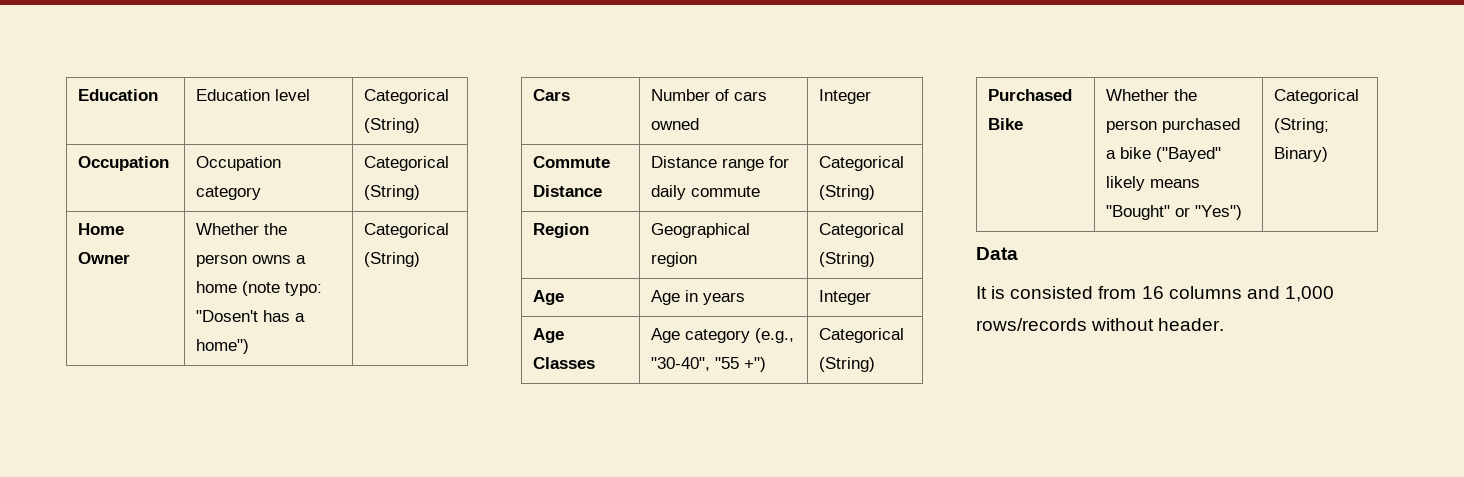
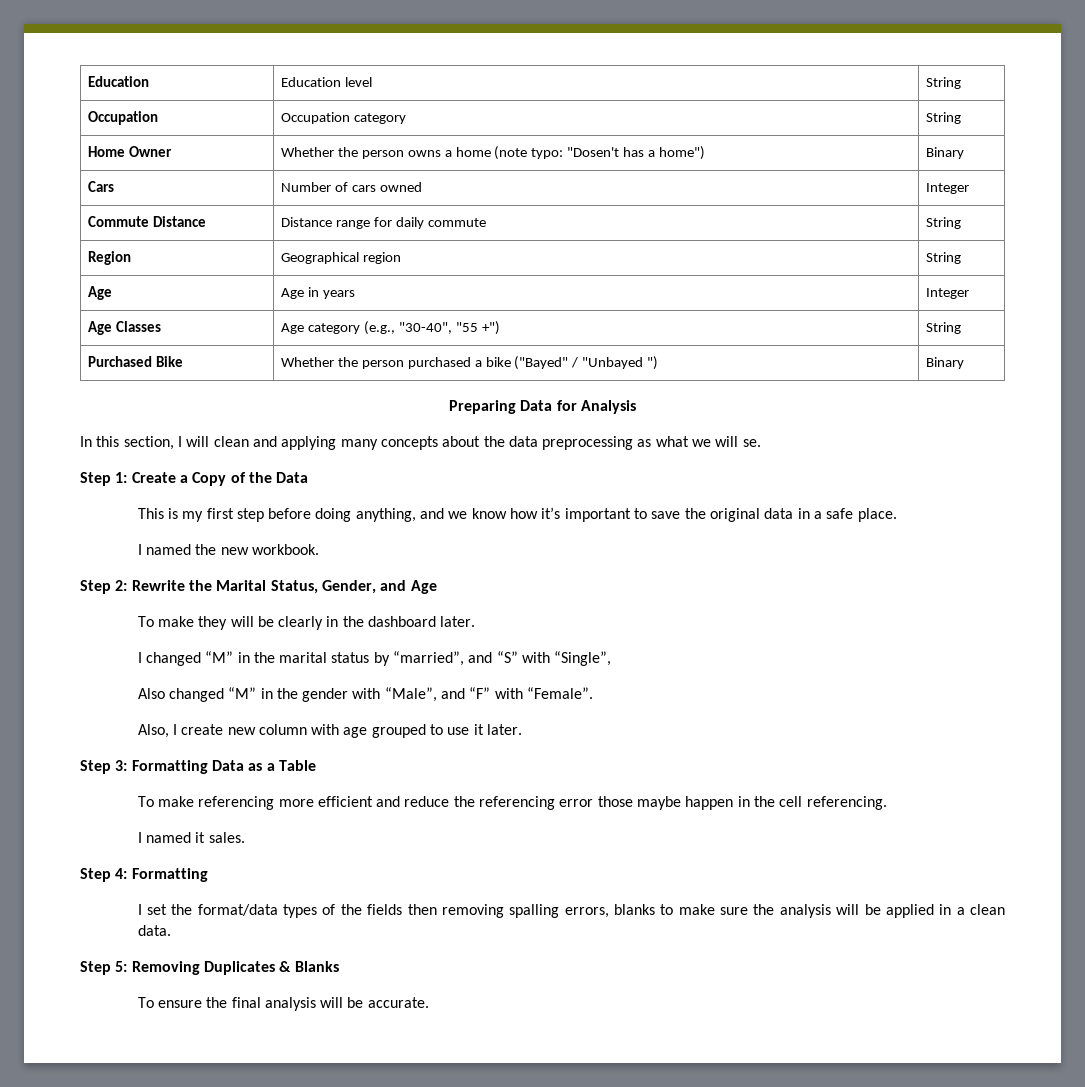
- Education | Education level | Categorical (String)
+ Education | Education level | String
- Occupation | Occupation category | Categorical (String)
+ Occupation | Occupation category | String
- Home Owner | Whether the person owns a home (note typo: "Dosen't has a home") | Categorical (String)
+ Home Owner | Whether the person owns a home (note typo: "Dosen't has a home") | Binary
- Commute Distance | Distance range for daily commute | Categorical (String)
+ Commute Distance | Distance range for daily commute | String
- Region | Geographical region | Categorical (String)
+ Region | Geographical region | String
- Age Classes | Age category (e.g., "30-40", "55 +") | Categorical (String)
+ Age Classes | Age category (e.g., "30-40", "55 +") | String
- Purchased Bike | Whether the person purchased a bike ("Bayed" likely means "Bought" or "Yes") | Categorical (String; Binary)
- Data
- It is consisted from 16 columns and 1,000 rows/records without header.
+ Purchased Bike | Whether the person purchased a bike ("Bayed" / "Unbayed ") | Binary
+ Preparing Data for Analysis
+ In this section, I will clean and applying many concepts about the data preprocessing as what we will se.
+ Step 1: Create a Copy of the Data
+ This is my first step before doing anything, and we know how it’s important to save the original data in a safe place.
+ I named the new workbook.
+ Step 2: Rewrite the Marital Status, Gender, and Age
+ To make they will be clearly in the dashboard later.
+ I changed “M” in the marital status by “married”, and “S” with “Single”,
+ Also changed “M” in the gender with “Male”, and “F” with “Female”.
+ Also, I create new column with age grouped to use it later.
+ Step 3: Formatting Data as a Table
+ To make referencing more efficient and reduce the referencing error those maybe happen in the cell referencing.
+ I named it sales.
+ Step 4: Formatting
+ I set the format/data types of the fields then removing spalling errors, blanks to make sure the analysis will be applied in a clean data.
+ Step 5: Removing Duplicates & Blanks
+ To ensure the final analysis will be accurate.

